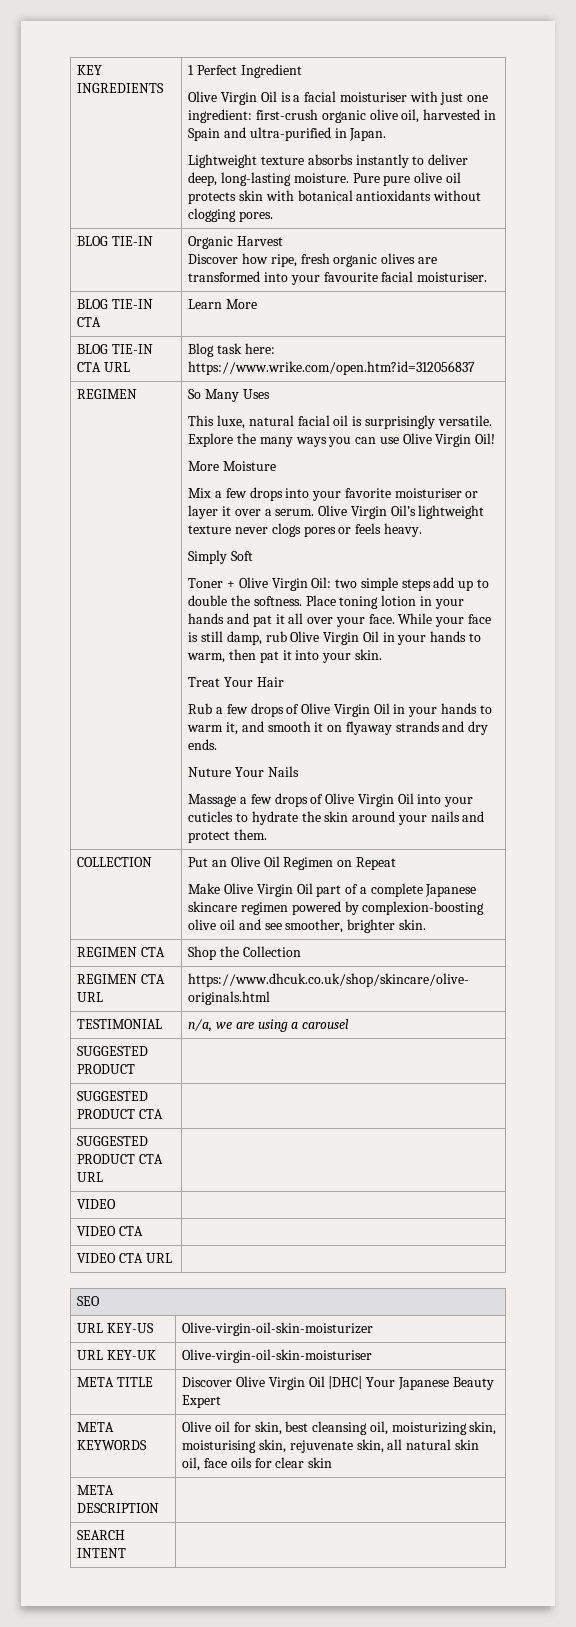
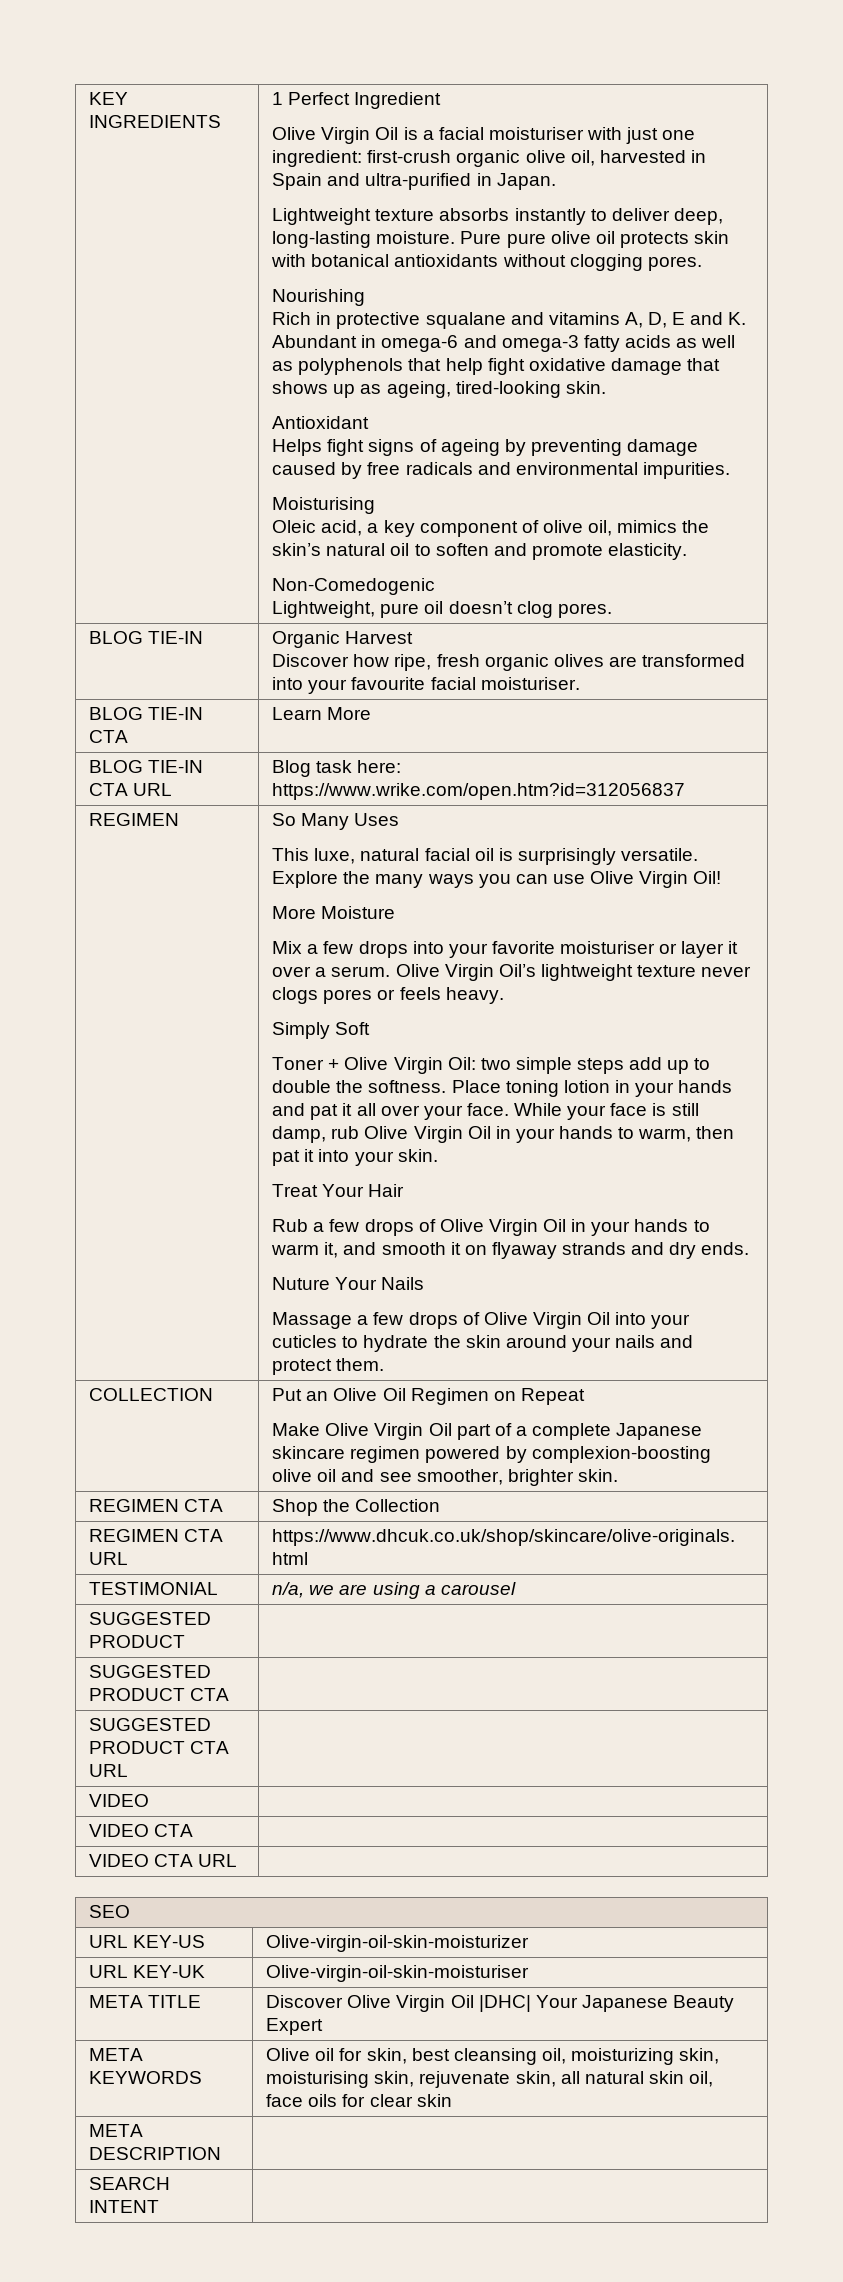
+ Nourishing
+ Rich in protective squalane and vitamins A, D, E and K. Abundant in omega-6 and omega-3 fatty acids as well as polyphenols that help fight oxidative damage that shows up as ageing, tired-looking skin.
+ Antioxidant
+ Helps fight signs of ageing by preventing damage caused by free radicals and environmental impurities.
+ Moisturising
+ Oleic acid, a key component of olive oil, mimics the skin’s natural oil to soften and promote elasticity.
+ Non-Comedogenic
+ Lightweight, pure oil doesn’t clog pores.

